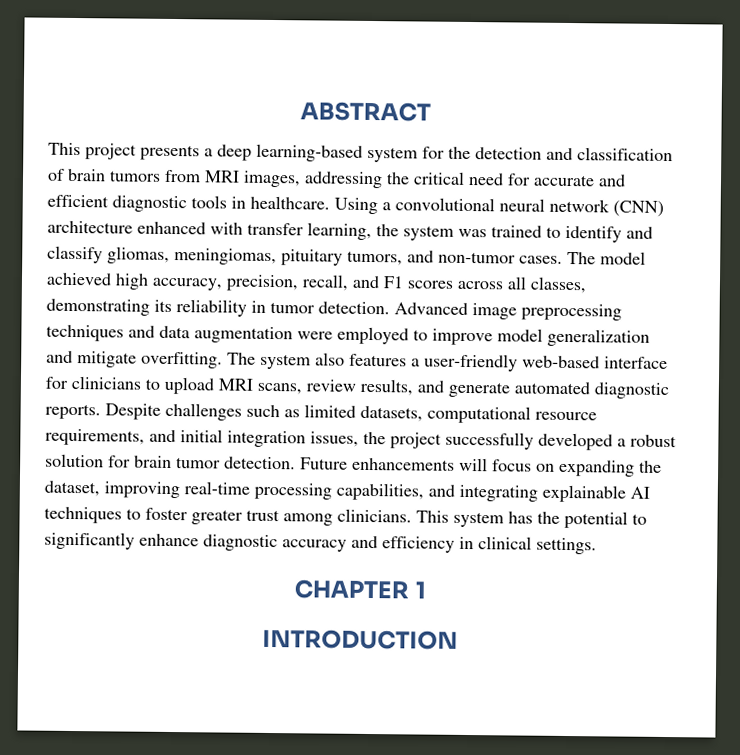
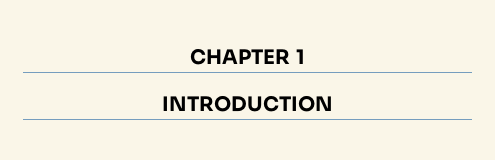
- ABSTRACT
- This project presents a deep learning-based system for the detection and classification of brain tumors from MRI images, addressing the critical need for accurate and efficient diagnostic tools in healthcare. Using a convolutional neural network (CNN) architecture enhanced with transfer learning, the system was trained to identify and classify gliomas, meningiomas, pituitary tumors, and non-tumor cases. The model achieved high accuracy, precision, recall, and F1 scores across all classes, demonstrating its reliability in tumor detection. Advanced image preprocessing techniques and data augmentation were employed to improve model generalization and mitigate overfitting. The system also features a user-friendly web-based interface for clinicians to upload MRI scans, review results, and generate automated diagnostic reports. Despite challenges such as limited datasets, computational resource requirements, and initial integration issues, the project successfully developed a robust solution for brain tumor detection. Future enhancements will focus on expanding the dataset, improving real-time processing capabilities, and integrating explainable AI techniques to foster greater trust among clinicians. This system has the potential to significantly enhance diagnostic accuracy and efficiency in clinical settings.

